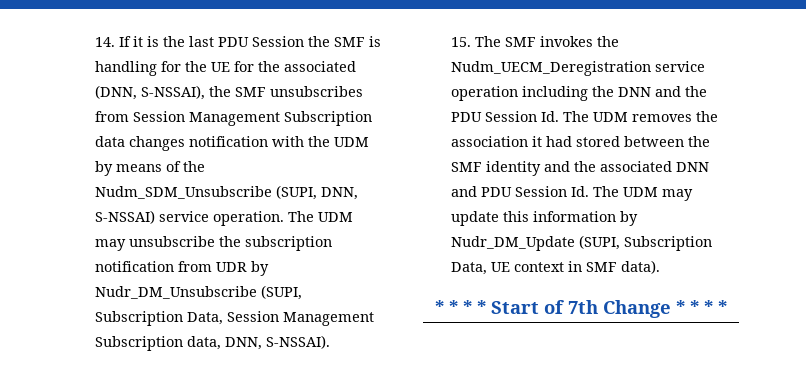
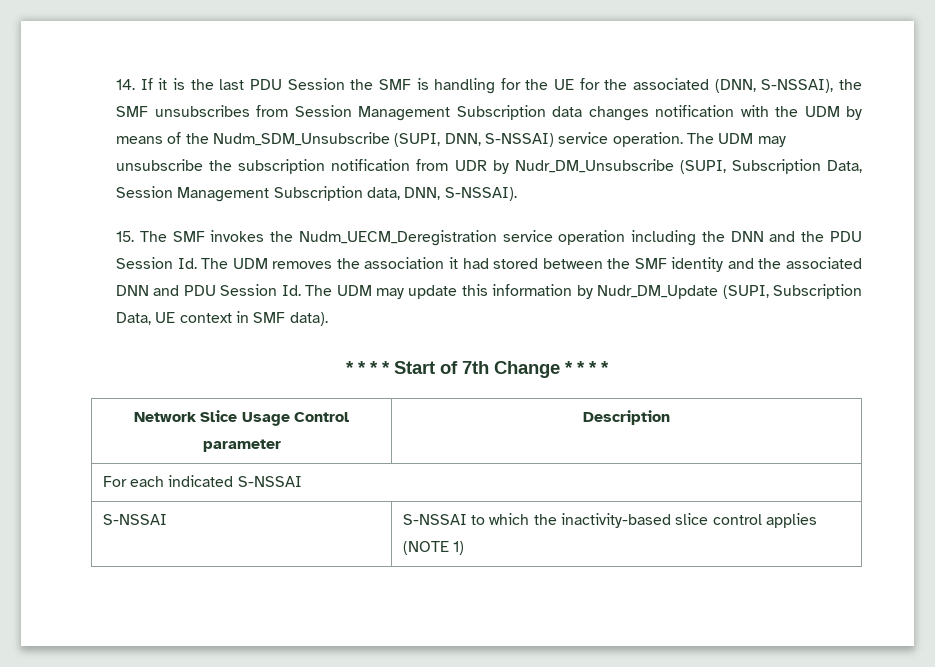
+ Network Slice Usage Control parameter | Description
+ For each indicated S-NSSAI
+ S-NSSAI | S-NSSAI to which the inactivity-based slice control applies (NOTE 1)

